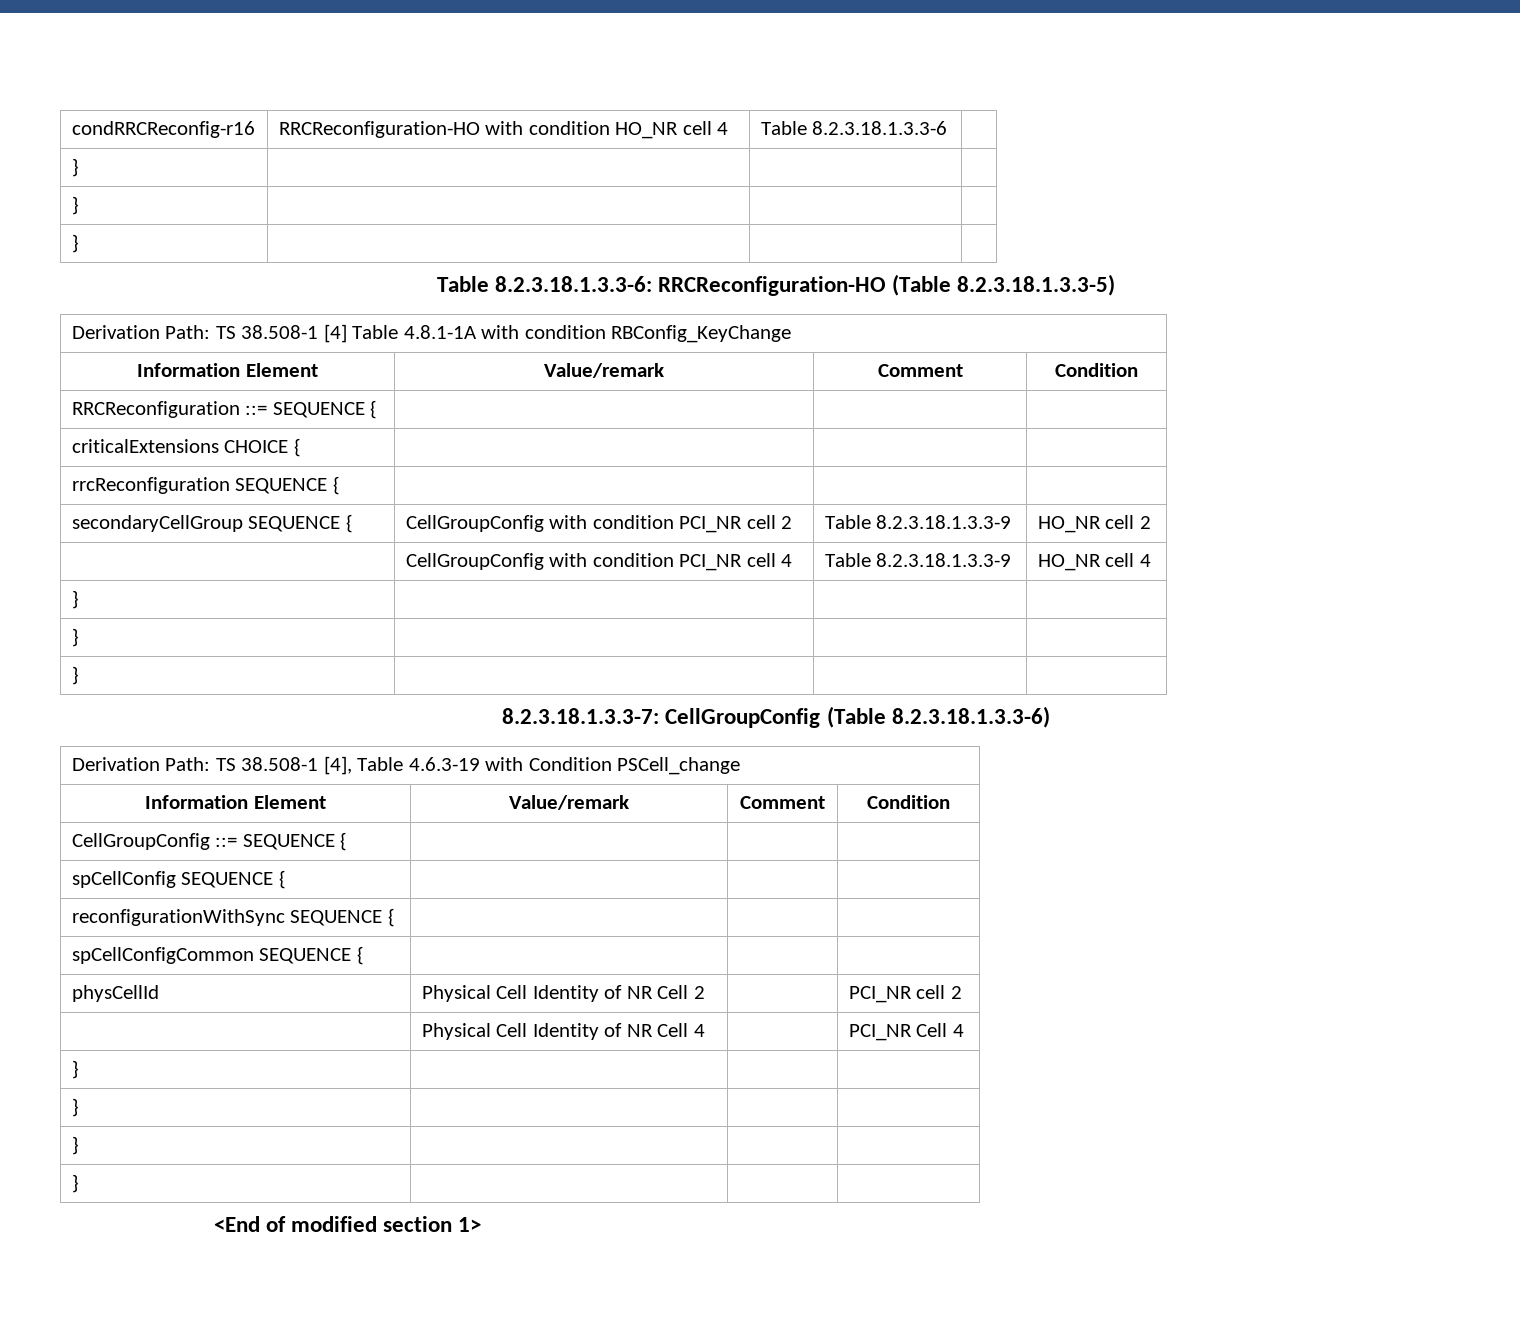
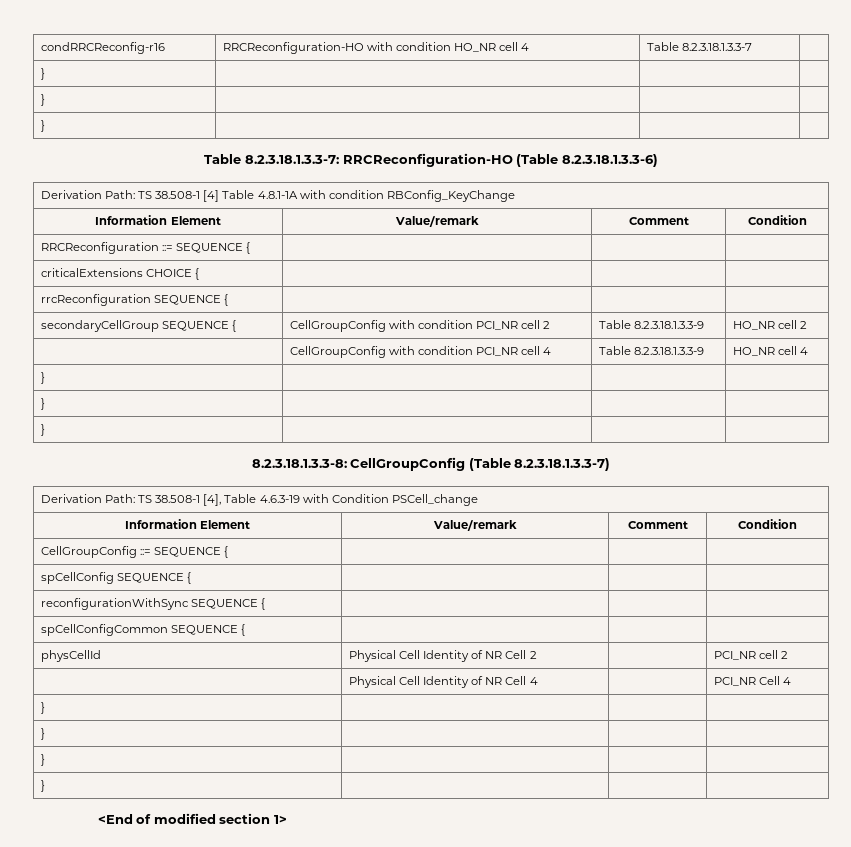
- condRRCReconfig-r16 | RRCReconfiguration-HO with condition HO_NR cell 4 | Table 8.2.3.18.1.3.3-6 |
+ condRRCReconfig-r16 | RRCReconfiguration-HO with condition HO_NR cell 4 | Table 8.2.3.18.1.3.3-7 |
- Table 8.2.3.18.1.3.3-6: RRCReconfiguration-HO (Table 8.2.3.18.1.3.3-5)
+ Table 8.2.3.18.1.3.3-7: RRCReconfiguration-HO (Table 8.2.3.18.1.3.3-6)
- 8.2.3.18.1.3.3-7: CellGroupConfig (Table 8.2.3.18.1.3.3-6)
+ 8.2.3.18.1.3.3-8: CellGroupConfig (Table 8.2.3.18.1.3.3-7)

